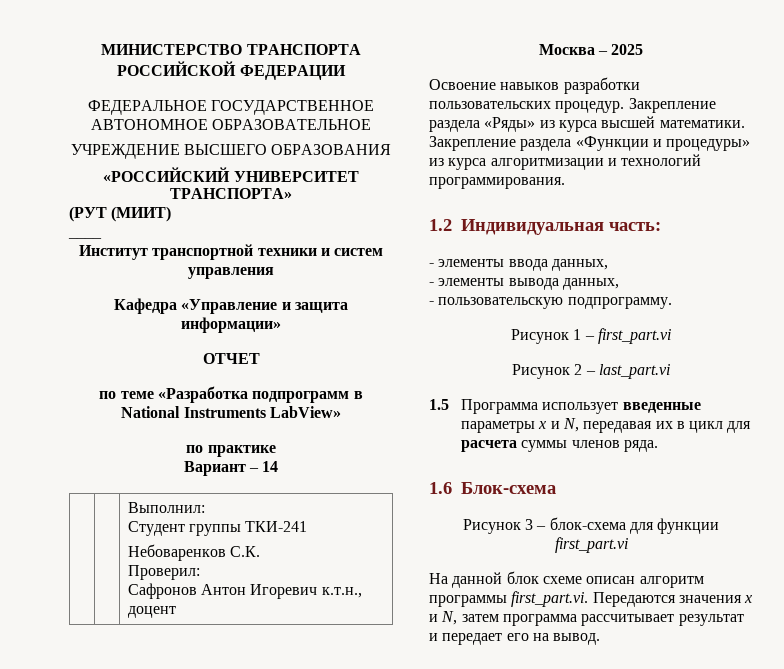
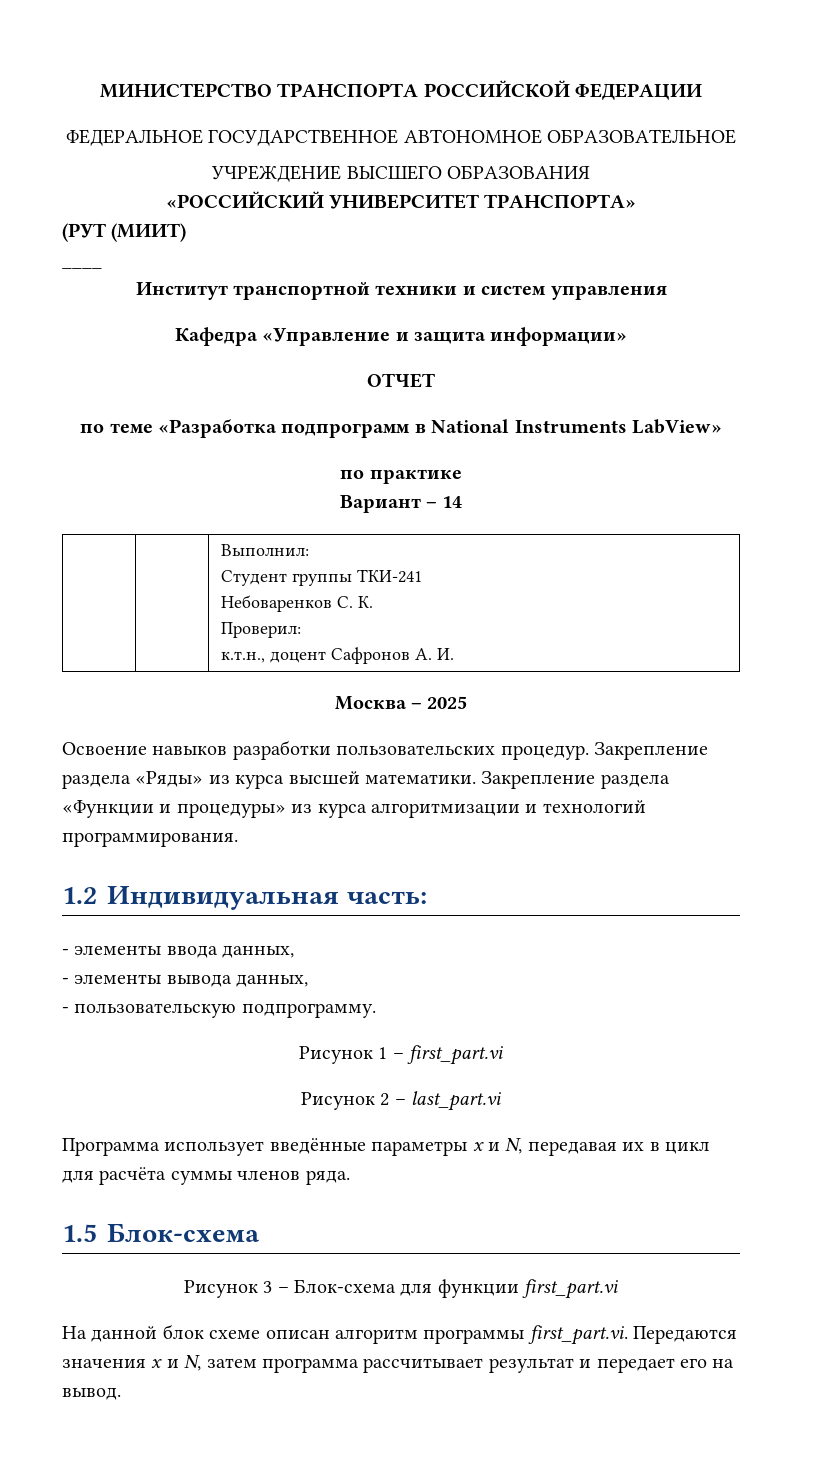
  | | Выполнил:
  Студент группы ТКИ-241
- Небоваренков С.К.
+ Небоваренков С. К.
  Проверил:
- Сафронов Антон Игоревич к.т.н., доцент
+ к.т.н., доцент Сафронов А. И.
- 1.5 Программа использует введенные параметры x и N, передавая их в цикл для расчета суммы членов ряда.
+ Программа использует введённые параметры x и N, передавая их в цикл для расчёта суммы членов ряда.
- 1.6 Блок-схема
+ 1.5 Блок-схема
- Рисунок 3 – блок-схема для функции first_part.vi
+ Рисунок 3 – Блок-схема для функции first_part.vi

